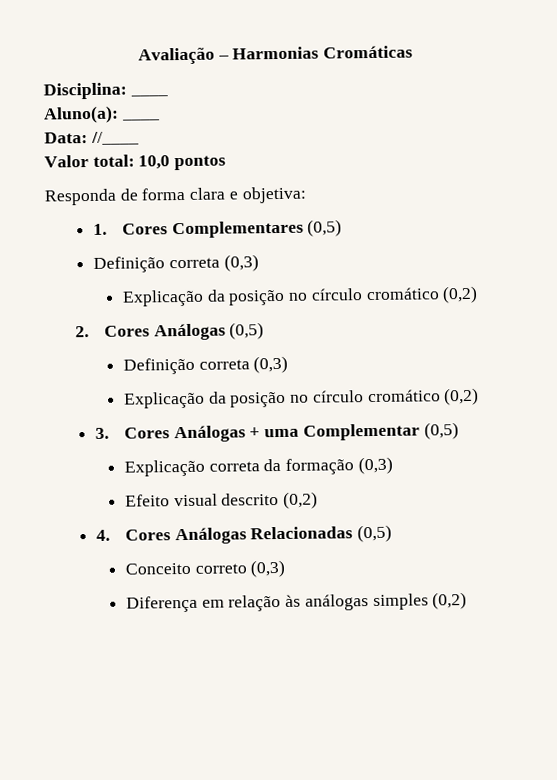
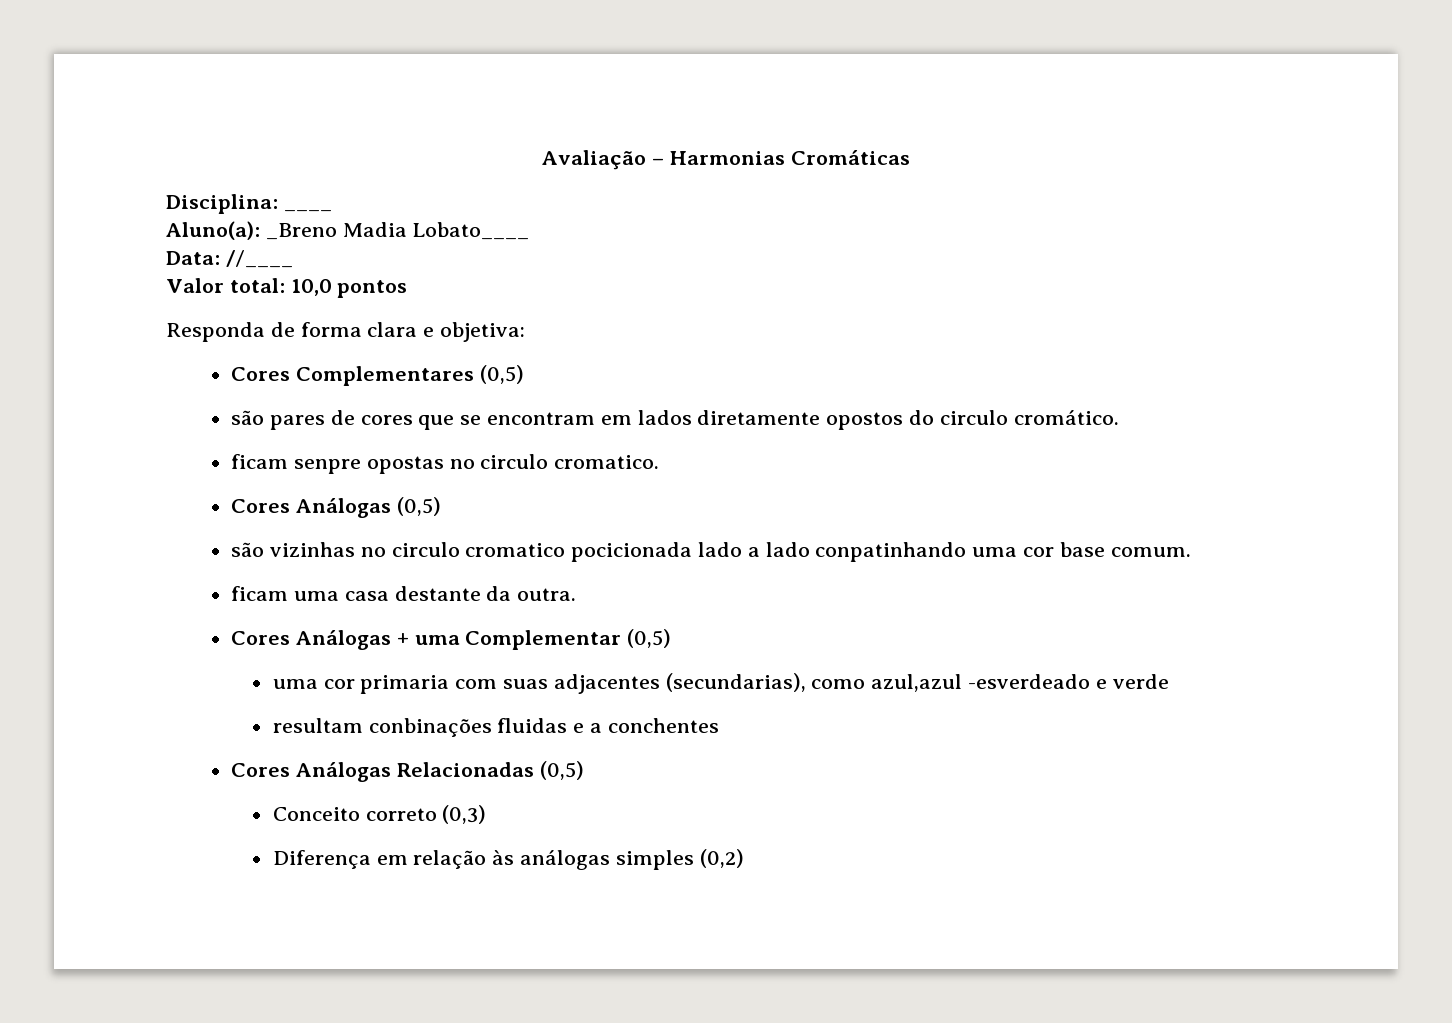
- Aluno(a): ____
+ Aluno(a): _Breno Madia Lobato____
- 1. Cores Complementares (0,5)
- Definição correta (0,3)
- Explicação da posição no círculo cromático (0,2)
- 2. Cores Análogas (0,5)
- Definição correta (0,3)
- Explicação da posição no círculo cromático (0,2)
- 3. Cores Análogas + uma Complementar (0,5)
+ Cores Complementares (0,5)
+ são pares de cores que se encontram em lados diretamente opostos do circulo cromático.
+ ficam senpre opostas no circulo cromatico.
+ Cores Análogas (0,5)
+ são vizinhas no circulo cromatico pocicionada lado a lado conpatinhando uma cor base comum.
+ ficam uma casa destante da outra.
+ Cores Análogas + uma Complementar (0,5)
- Explicação correta da formação (0,3)
- Efeito visual descrito (0,2)
- 4. Cores Análogas Relacionadas (0,5)
+ uma cor primaria com suas adjacentes (secundarias), como azul,azul -esverdeado e verde
+ resultam conbinações fluidas e a conchentes
+ Cores Análogas Relacionadas (0,5)

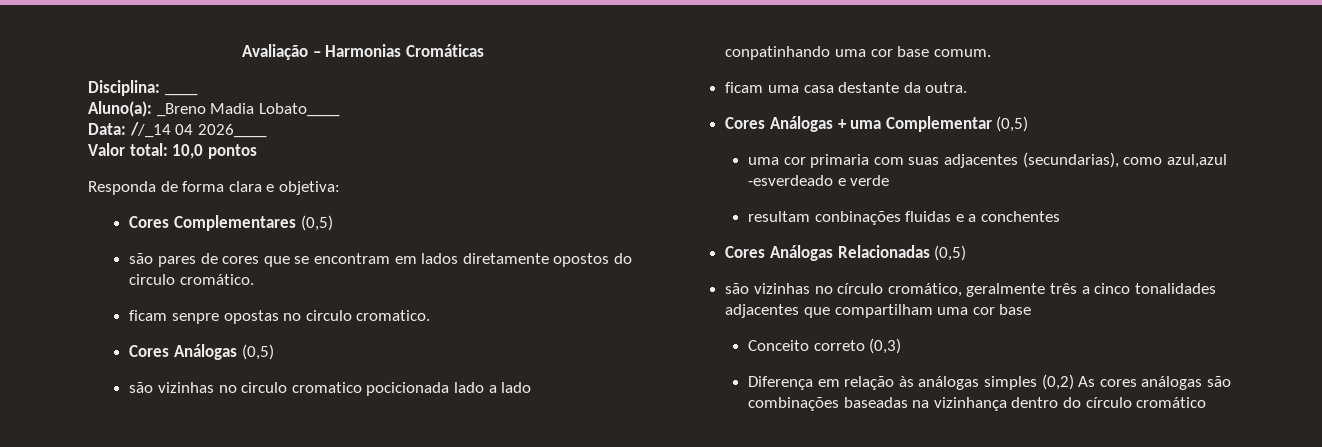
- Data: //____
+ Data: //_14 04 2026____
+ são vizinhas no círculo cromático, geralmente três a cinco tonalidades adjacentes que compartilham uma cor base
- Diferença em relação às análogas simples (0,2)
+ Diferença em relação às análogas simples (0,2) As cores análogas são combinações baseadas na vizinhança dentro do círculo cromático

